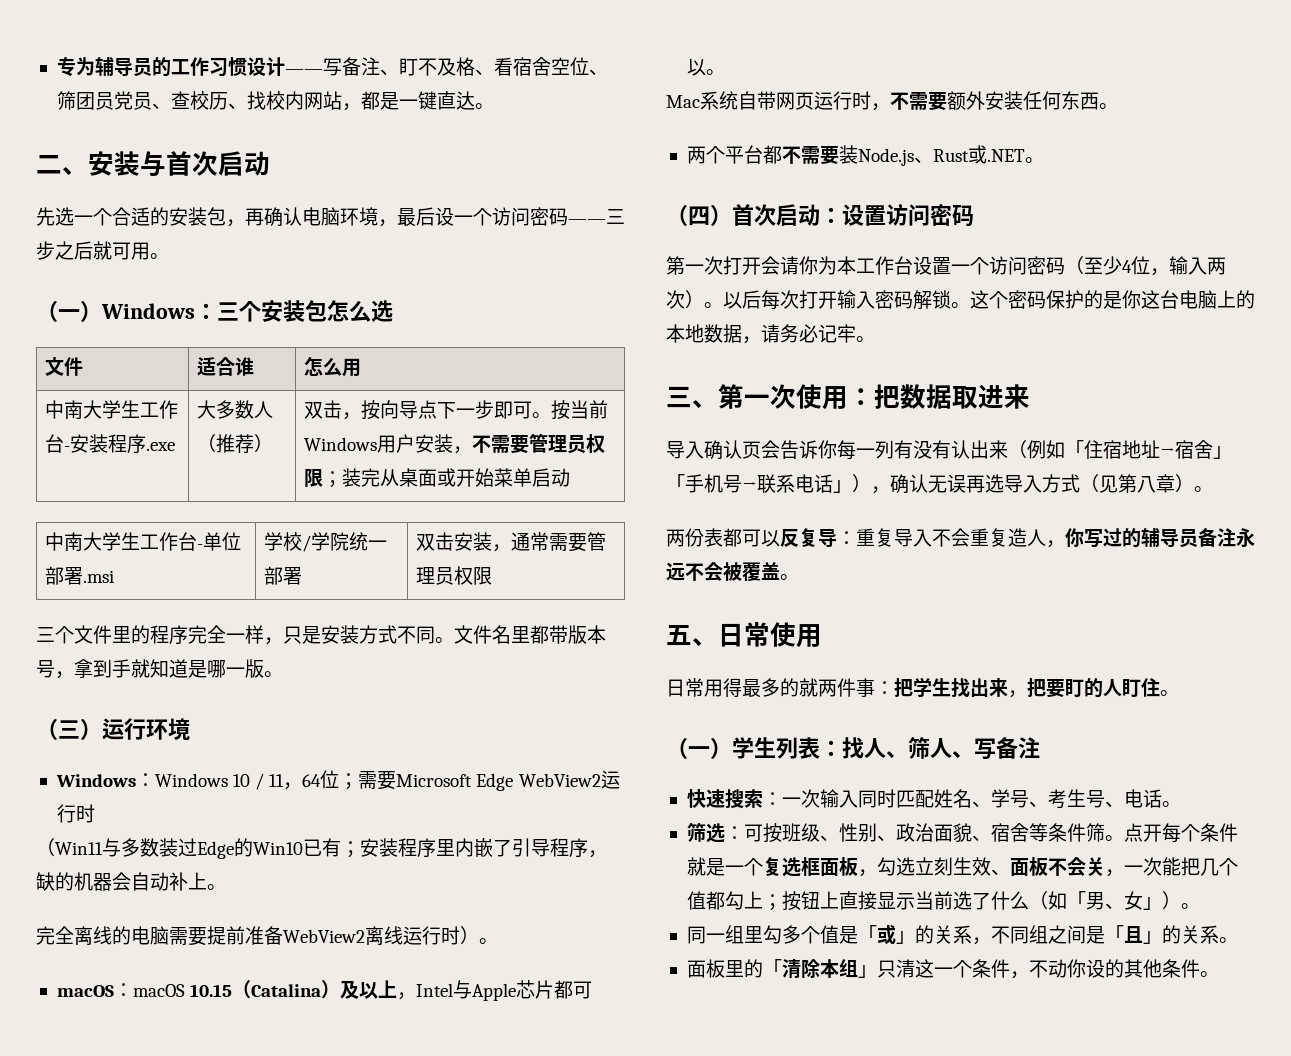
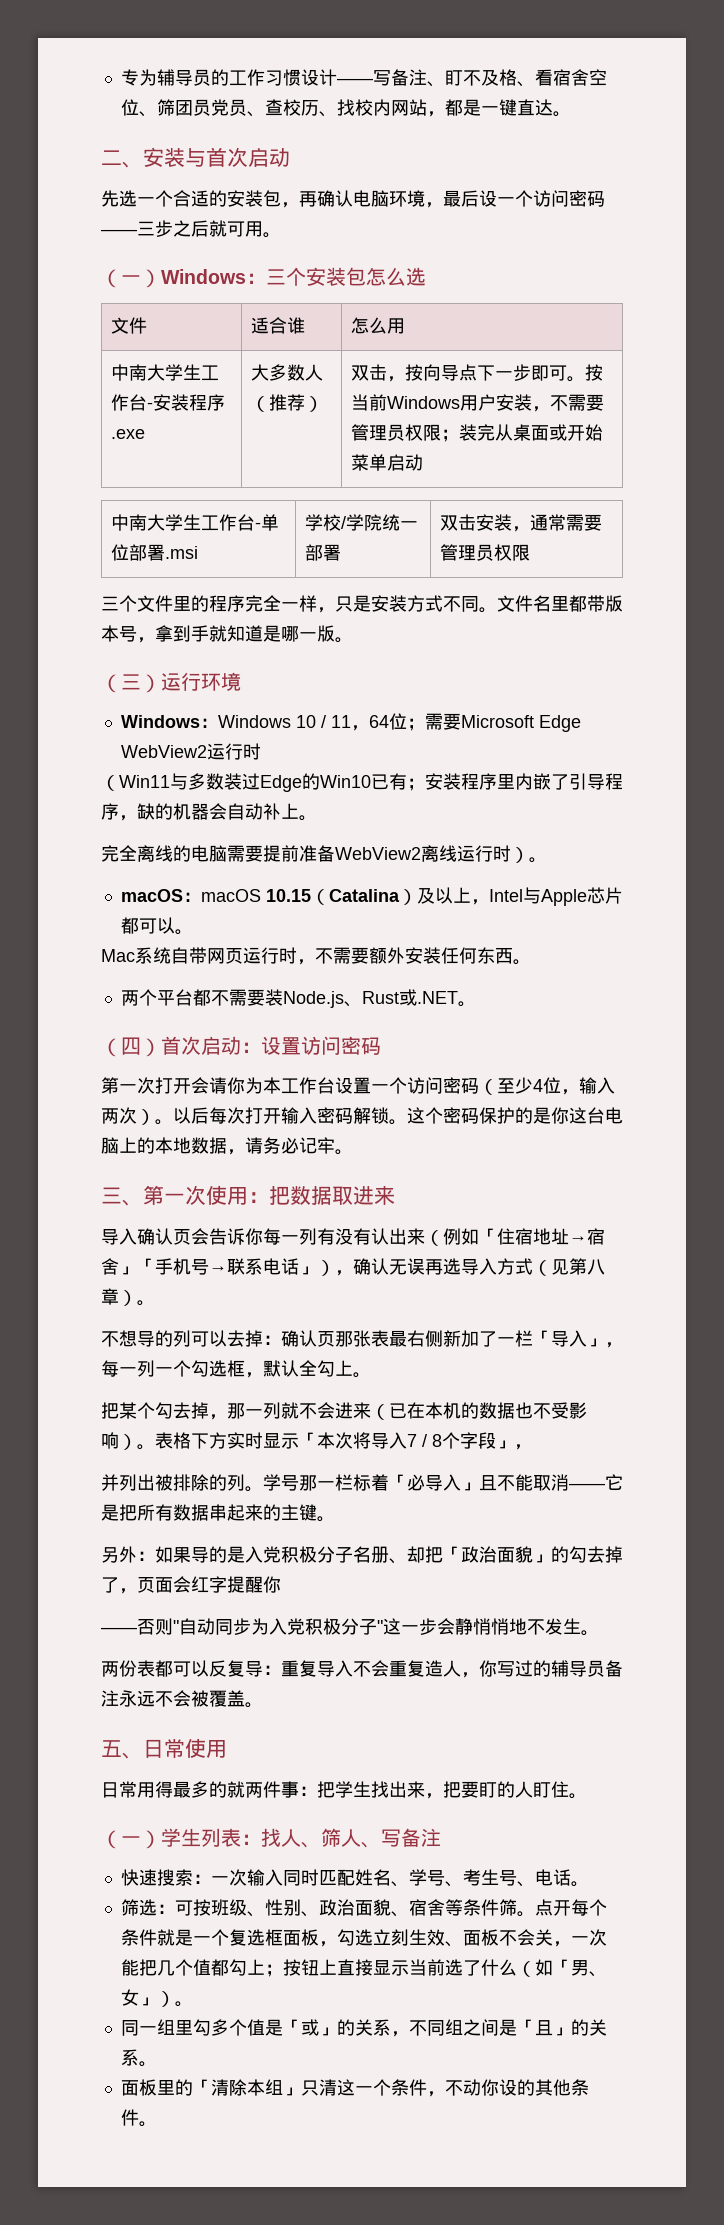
+ 不想导的列可以去掉：确认页那张表最右侧新加了一栏「导入」，每一列一个勾选框，默认全勾上。
+ 把某个勾去掉，那一列就不会进来（已在本机的数据也不受影响）。表格下方实时显示「本次将导入7 / 8个字段」，
+ 并列出被排除的列。学号那一栏标着「必导入」且不能取消——它是把所有数据串起来的主键。
+ 另外：如果导的是入党积极分子名册、却把「政治面貌」的勾去掉了，页面会红字提醒你
+ ——否则"自动同步为入党积极分子"这一步会静悄悄地不发生。

